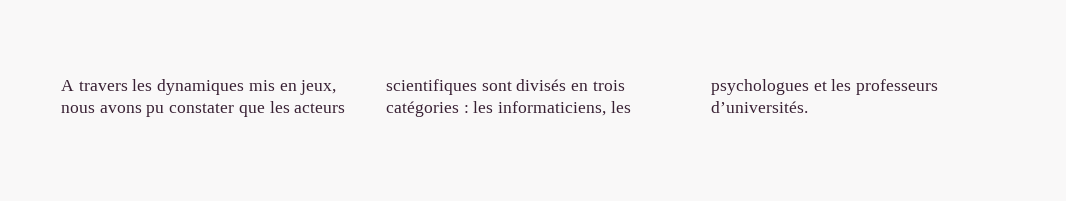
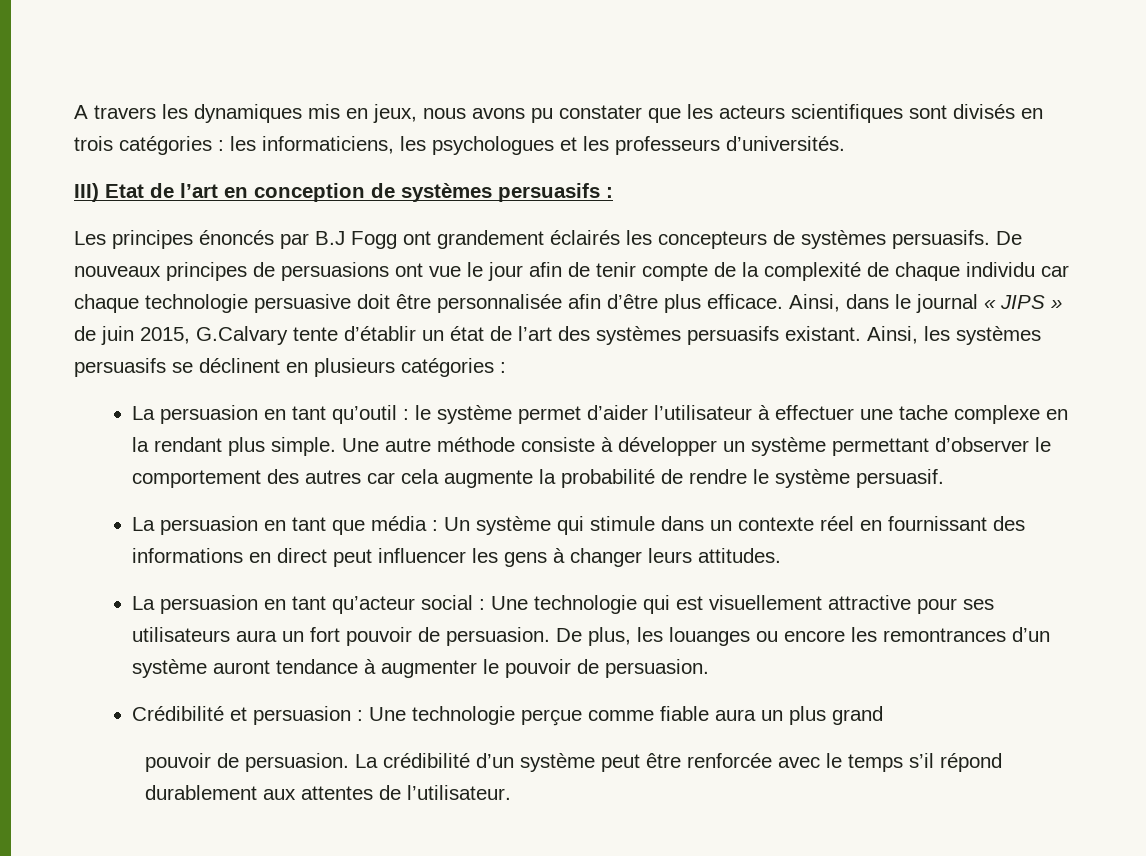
+ III) Etat de l’art en conception de systèmes persuasifs :
+ Les principes énoncés par B.J Fogg ont grandement éclairés les concepteurs de systèmes persuasifs. De nouveaux principes de persuasions ont vue le jour afin de tenir compte de la complexité de chaque individu car chaque technologie persuasive doit être personnalisée afin d’être plus efficace. Ainsi, dans le journal « JIPS » de juin 2015, G.Calvary tente d’établir un état de l’art des systèmes persuasifs existant. Ainsi, les systèmes persuasifs se déclinent en plusieurs catégories :
+ La persuasion en tant qu’outil : le système permet d’aider l’utilisateur à effectuer une tache complexe en la rendant plus simple. Une autre méthode consiste à développer un système permettant d’observer le comportement des autres car cela augmente la probabilité de rendre le système persuasif.
+ La persuasion en tant que média : Un système qui stimule dans un contexte réel en fournissant des informations en direct peut influencer les gens à changer leurs attitudes.
+ La persuasion en tant qu’acteur social : Une technologie qui est visuellement attractive pour ses utilisateurs aura un fort pouvoir de persuasion. De plus, les louanges ou encore les remontrances d’un système auront tendance à augmenter le pouvoir de persuasion.
+ Crédibilité et persuasion : Une technologie perçue comme fiable aura un plus grand
+ pouvoir de persuasion. La crédibilité d’un système peut être renforcée avec le temps s’il répond durablement aux attentes de l’utilisateur.

